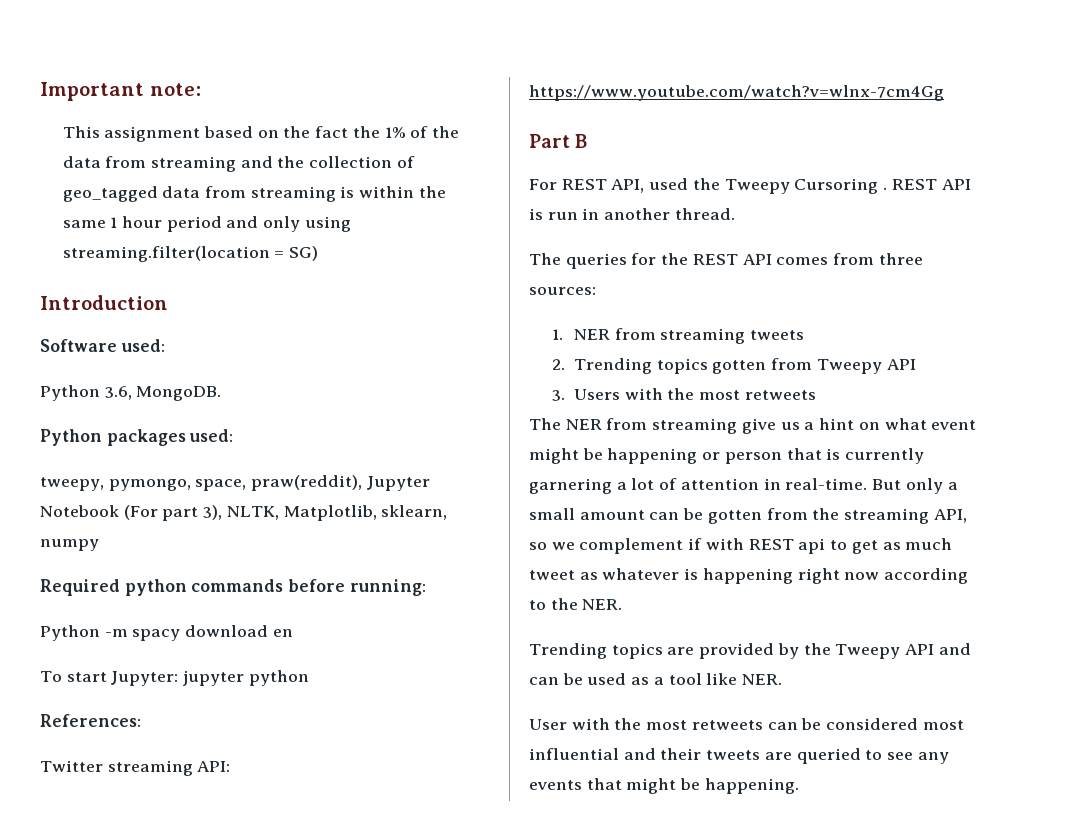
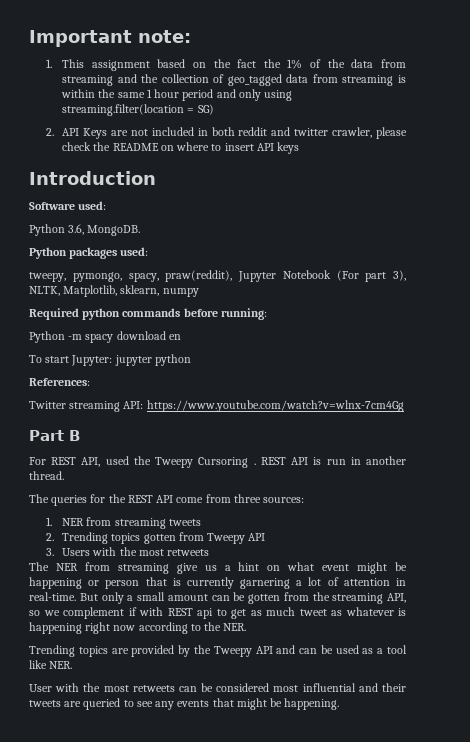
- This assignment based on the fact the 1% of the data from streaming and the collection of geo_tagged data from streaming is within the same 1 hour period and only using streaming.filter(location = SG)
+ 1. This assignment based on the fact the 1% of the data from streaming and the collection of geo_tagged data from streaming is within the same 1 hour period and only using streaming.filter(location = SG)
+ 2. API Keys are not included in both reddit and twitter crawler, please check the README on where to insert API keys
- tweepy, pymongo, space, praw(reddit), Jupyter Notebook (For part 3), NLTK, Matplotlib, sklearn, numpy
+ tweepy, pymongo, spacy, praw(reddit), Jupyter Notebook (For part 3), NLTK, Matplotlib, sklearn, numpy
- The queries for the REST API comes from three sources:
+ The queries for the REST API come from three sources:

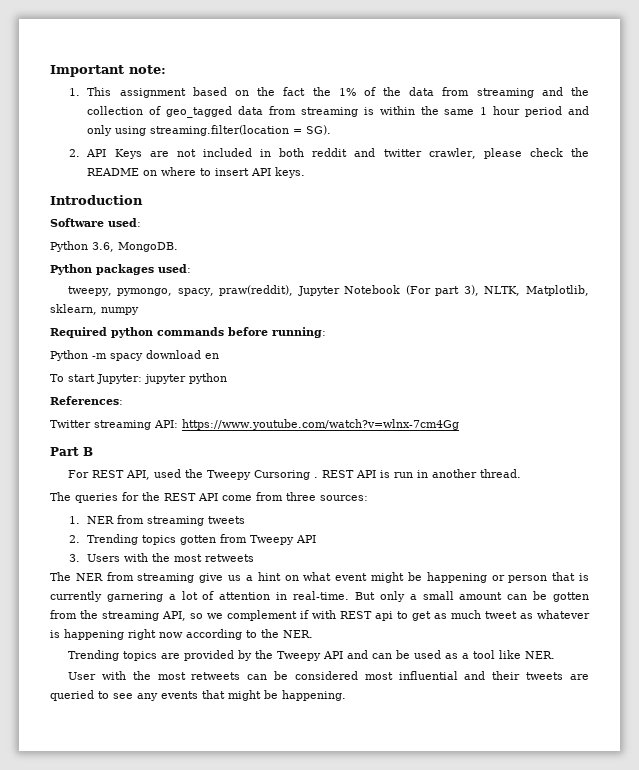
- 1. This assignment based on the fact the 1% of the data from streaming and the collection of geo_tagged data from streaming is within the same 1 hour period and only using streaming.filter(location = SG)
+ 1. This assignment based on the fact the 1% of the data from streaming and the collection of geo_tagged data from streaming is within the same 1 hour period and only using streaming.filter(location = SG).
- 2. API Keys are not included in both reddit and twitter crawler, please check the README on where to insert API keys
+ 2. API Keys are not included in both reddit and twitter crawler, please check the README on where to insert API keys.

